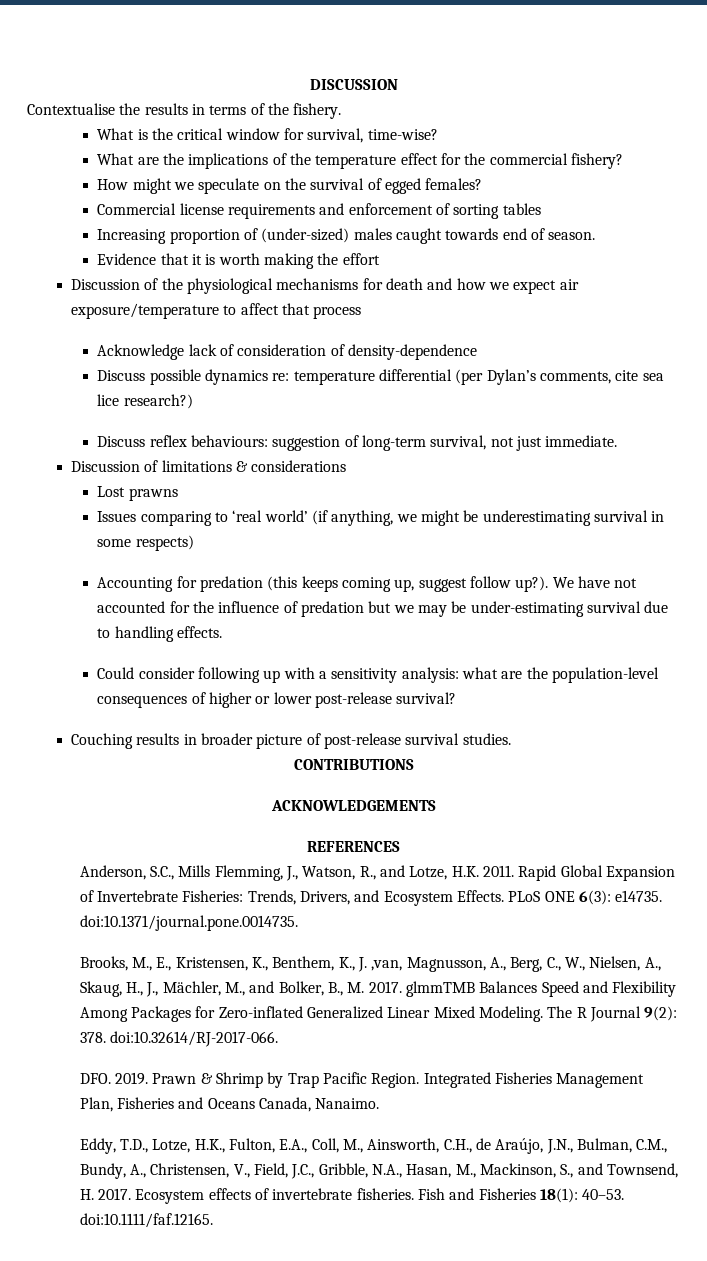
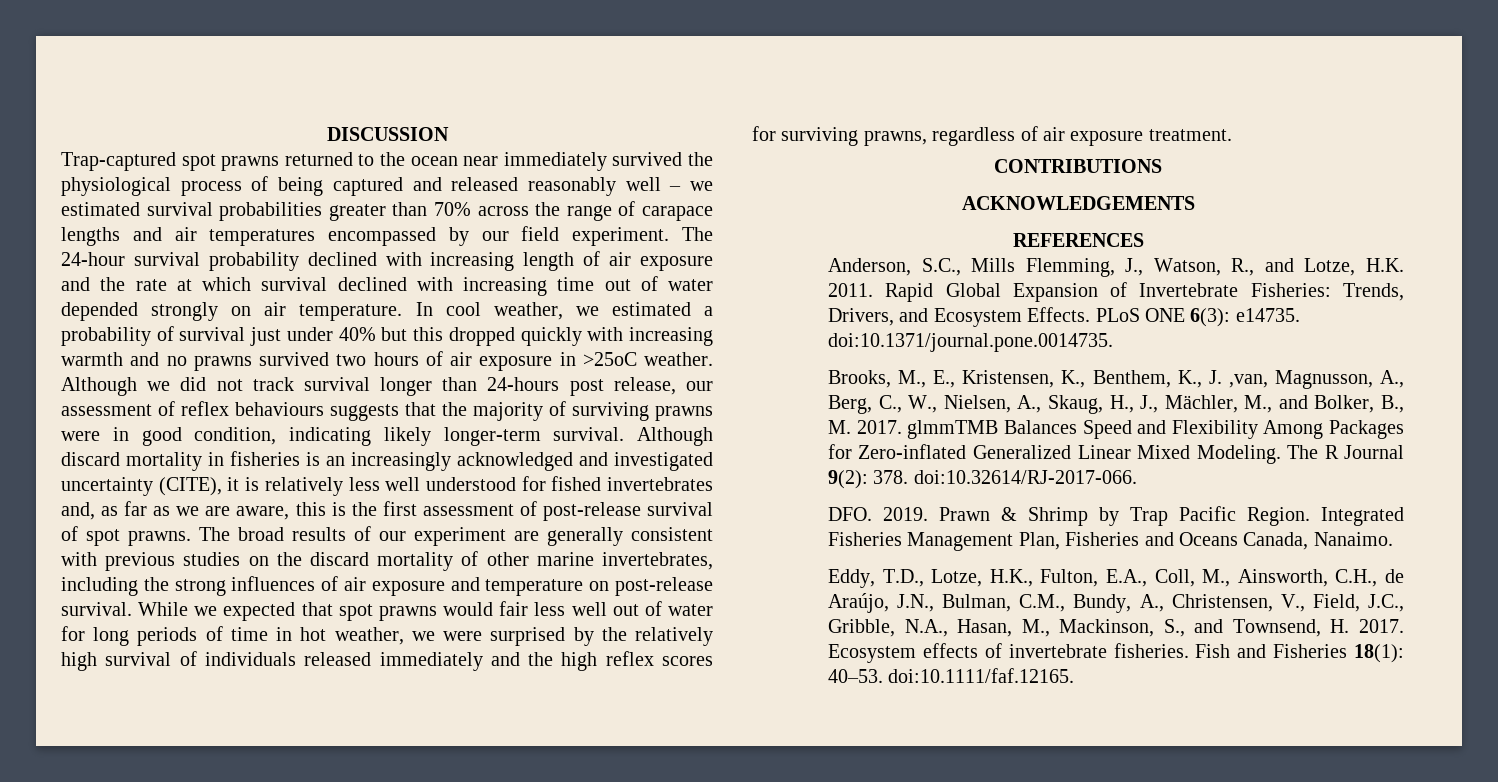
- Contextualise the results in terms of the fishery.
- What is the critical window for survival, time-wise?
- What are the implications of the temperature effect for the commercial fishery?
- How might we speculate on the survival of egged females?
- Commercial license requirements and enforcement of sorting tables
- Increasing proportion of (under-sized) males caught towards end of season.
- Evidence that it is worth making the effort
- Discussion of the physiological mechanisms for death and how we expect air exposure/temperature to affect that process
- Acknowledge lack of consideration of density-dependence
- Discuss possible dynamics re: temperature differential (per Dylan’s comments, cite sea lice research?)
- Discuss reflex behaviours: suggestion of long-term survival, not just immediate.
- Discussion of limitations & considerations
- Lost prawns
- Issues comparing to ‘real world’ (if anything, we might be underestimating survival in some respects)
- Accounting for predation (this keeps coming up, suggest follow up?). We have not accounted for the influence of predation but we may be under-estimating survival due to handling effects.
- Could consider following up with a sensitivity analysis: what are the population-level consequences of higher or lower post-release survival?
- Couching results in broader picture of post-release survival studies.
+ Trap-captured spot prawns returned to the ocean near immediately survived the physiological process of being captured and released reasonably well – we estimated survival probabilities greater than 70% across the range of carapace lengths and air temperatures encompassed by our field experiment. The 24-hour survival probability declined with increasing length of air exposure and the rate at which survival declined with increasing time out of water depended strongly on air temperature. In cool weather, we estimated a probability of survival just under 40% but this dropped quickly with increasing warmth and no prawns survived two hours of air exposure in >25oC weather. Although we did not track survival longer than 24-hours post release, our assessment of reflex behaviours suggests that the majority of surviving prawns were in good condition, indicating likely longer-term survival. Although discard mortality in fisheries is an increasingly acknowledged and investigated uncertainty (CITE), it is relatively less well understood for fished invertebrates and, as far as we are aware, this is the first assessment of post-release survival of spot prawns. The broad results of our experiment are generally consistent with previous studies on the discard mortality of other marine invertebrates, including the strong influences of air exposure and temperature on post-release survival. While we expected that spot prawns would fair less well out of water for long periods of time in hot weather, we were surprised by the relatively high survival of individuals released immediately and the high reflex scores for surviving prawns, regardless of air exposure treatment.

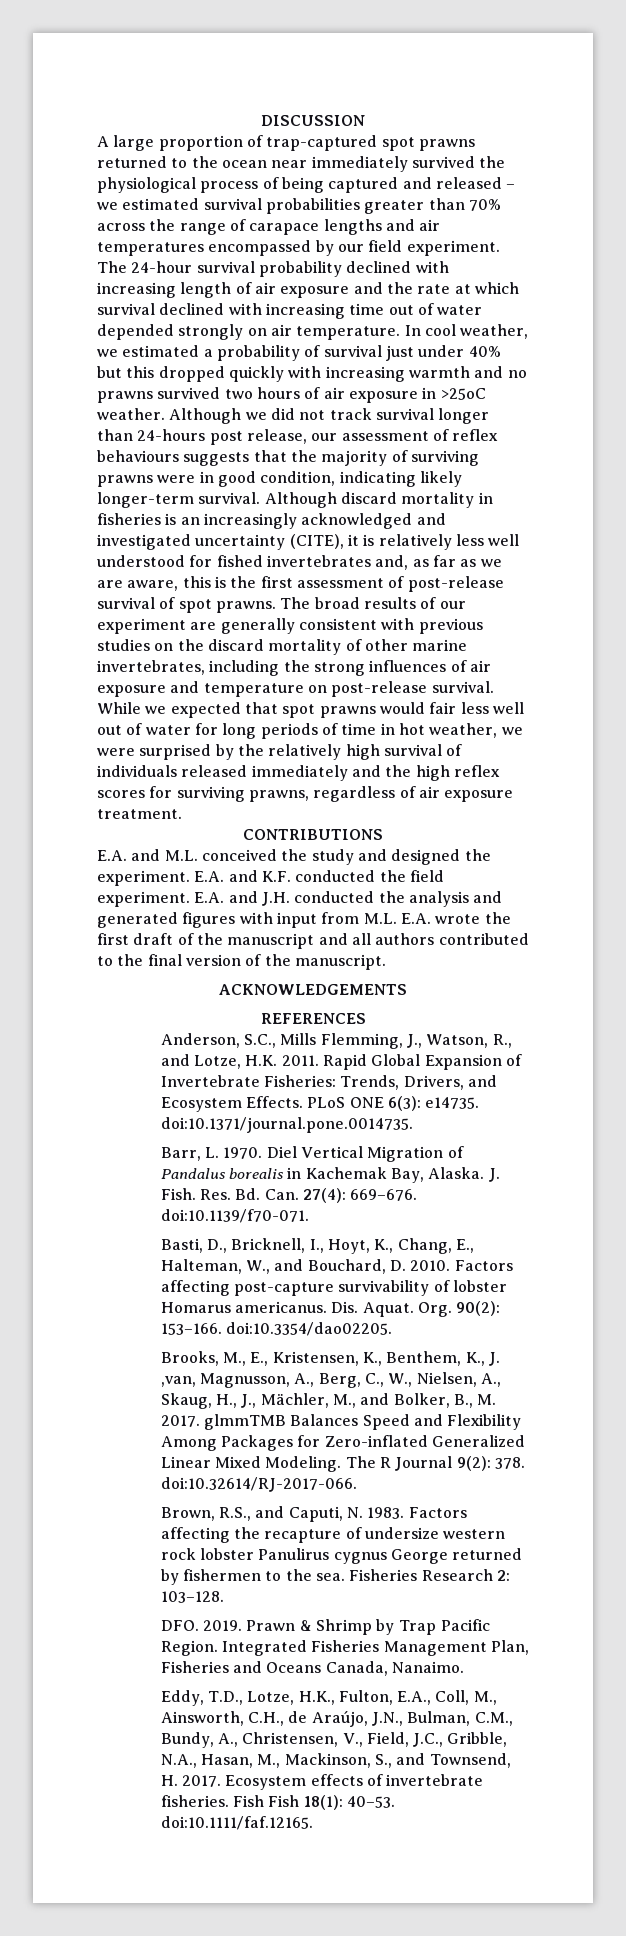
- Trap-captured spot prawns returned to the ocean near immediately survived the physiological process of being captured and released reasonably well – we estimated survival probabilities greater than 70% across the range of carapace lengths and air temperatures encompassed by our field experiment.
+ A large proportion of trap-captured spot prawns returned to the ocean near immediately survived the physiological process of being captured and released – we estimated survival probabilities greater than 70% across the range of carapace lengths and air temperatures encompassed by our field experiment.
+ E.A. and M.L. conceived the study and designed the experiment. E.A. and K.F. conducted the field experiment. E.A. and J.H. conducted the analysis and generated figures with input from M.L. E.A. wrote the first draft of the manuscript and all authors contributed to the final version of the manuscript.
+ Barr, L. 1970. Diel Vertical Migration of Pandalus borealis in Kachemak Bay, Alaska. J. Fish. Res. Bd. Can. 27(4): 669–676. doi:10.1139/f70-071.
+ Basti, D., Bricknell, I., Hoyt, K., Chang, E., Halteman, W., and Bouchard, D. 2010. Factors affecting post-capture survivability of lobster Homarus americanus. Dis. Aquat. Org. 90(2): 153–166. doi:10.3354/dao02205.
+ Brown, R.S., and Caputi, N. 1983. Factors affecting the recapture of undersize western rock lobster Panulirus cygnus George returned by fishermen to the sea. Fisheries Research 2: 103–128.
- Fish and Fisheries 18(1): 40–53. doi:10.1111/faf.12165.
+ Fish Fish 18(1): 40–53. doi:10.1111/faf.12165.

